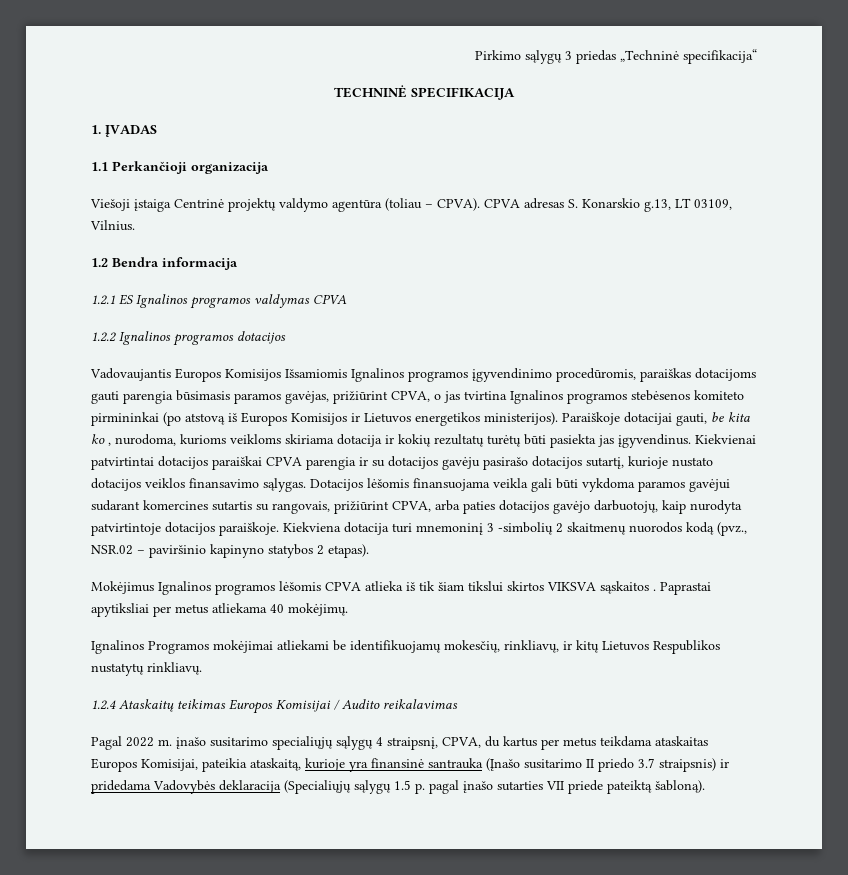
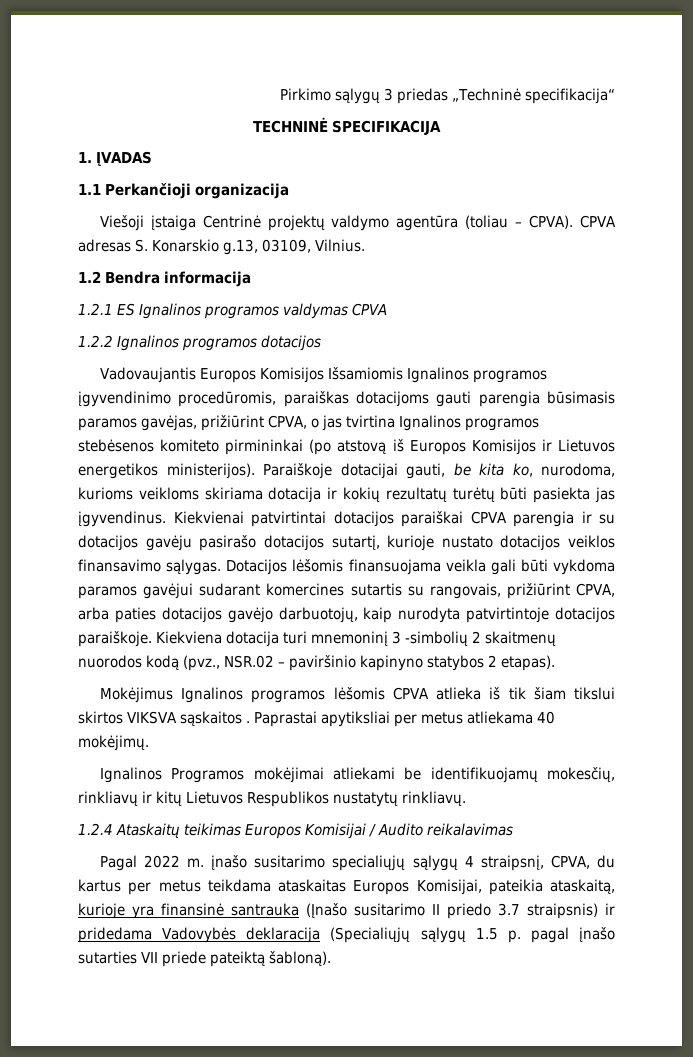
- CPVA adresas S. Konarskio g.13, LT 03109, Vilnius.
+ CPVA adresas S. Konarskio g.13, 03109, Vilnius.
- Paraiškoje dotacijai gauti, be kita ko , nurodoma, kurioms veikloms skiriama dotacija ir kokių rezultatų turėtų būti pasiekta jas įgyvendinus.
+ Paraiškoje dotacijai gauti, be kita ko, nurodoma, kurioms veikloms skiriama dotacija ir kokių rezultatų turėtų būti pasiekta jas įgyvendinus.
- Ignalinos Programos mokėjimai atliekami be identifikuojamų mokesčių, rinkliavų, ir kitų Lietuvos Respublikos nustatytų rinkliavų.
+ Ignalinos Programos mokėjimai atliekami be identifikuojamų mokesčių, rinkliavų ir kitų Lietuvos Respublikos nustatytų rinkliavų.

